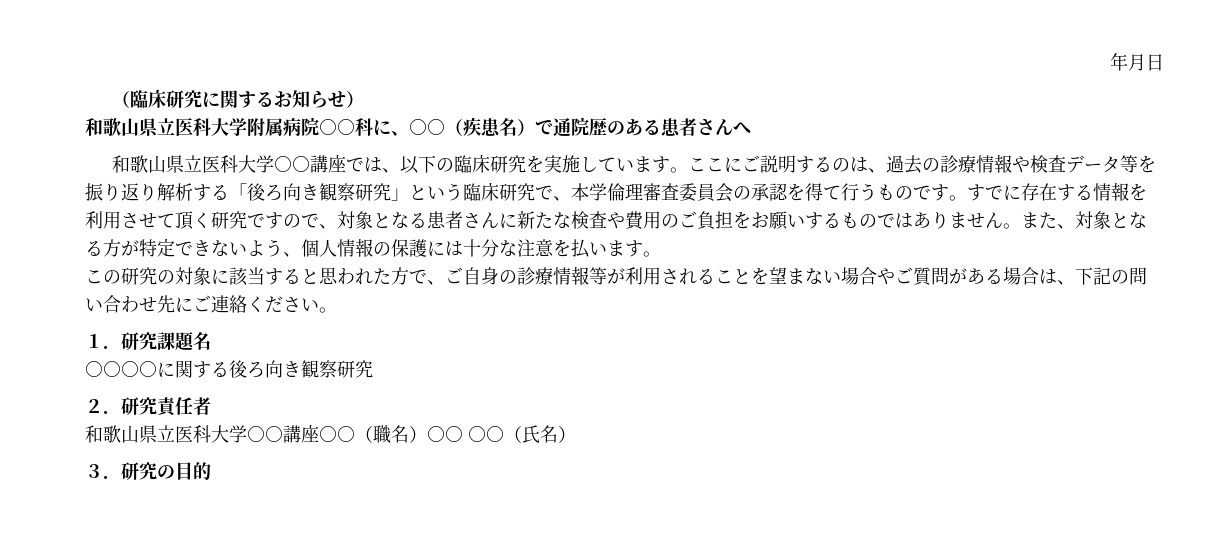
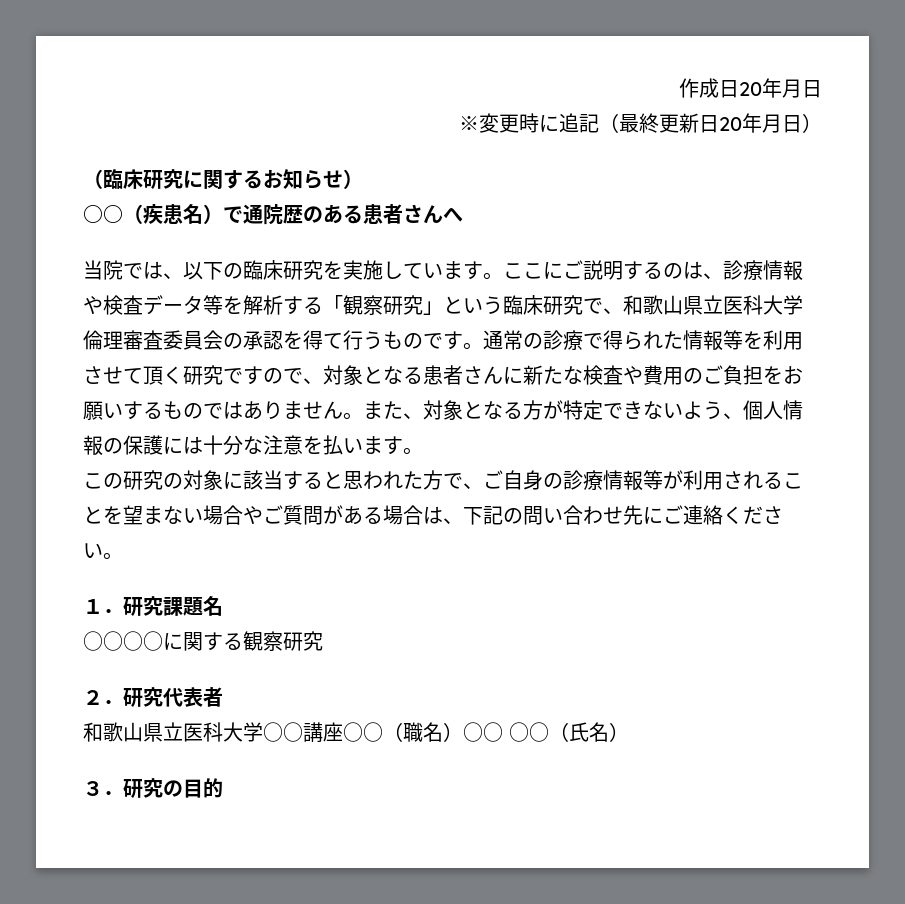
- 年月日
+ 作成日20年月日
+ ※変更時に追記（最終更新日20年月日）
- 和歌山県立医科大学附属病院○○科に、○○（疾患名）で通院歴のある患者さんへ
+ ○○（疾患名）で通院歴のある患者さんへ
- 和歌山県立医科大学○○講座では、以下の臨床研究を実施しています。
+ 当院では、以下の臨床研究を実施しています。
- ここにご説明するのは、過去の診療情報や検査データ等を振り返り解析する「後ろ向き観察研究」という臨床研究で、本学倫理審査委員会の承認を得て行うものです。
+ ここにご説明するのは、診療情報や検査データ等を解析する「観察研究」という臨床研究で、和歌山県立医科大学倫理審査委員会の承認を得て行うものです。
- すでに存在する情報を利用させて頂く研究ですので、対象となる患者さんに新たな検査や費用のご負担をお願いするものではありません。
+ 通常の診療で得られた情報等を利用させて頂く研究ですので、対象となる患者さんに新たな検査や費用のご負担をお願いするものではありません。
- ○○○○に関する後ろ向き観察研究
+ ○○○○に関する観察研究
- ２．研究責任者
+ ２．研究代表者

